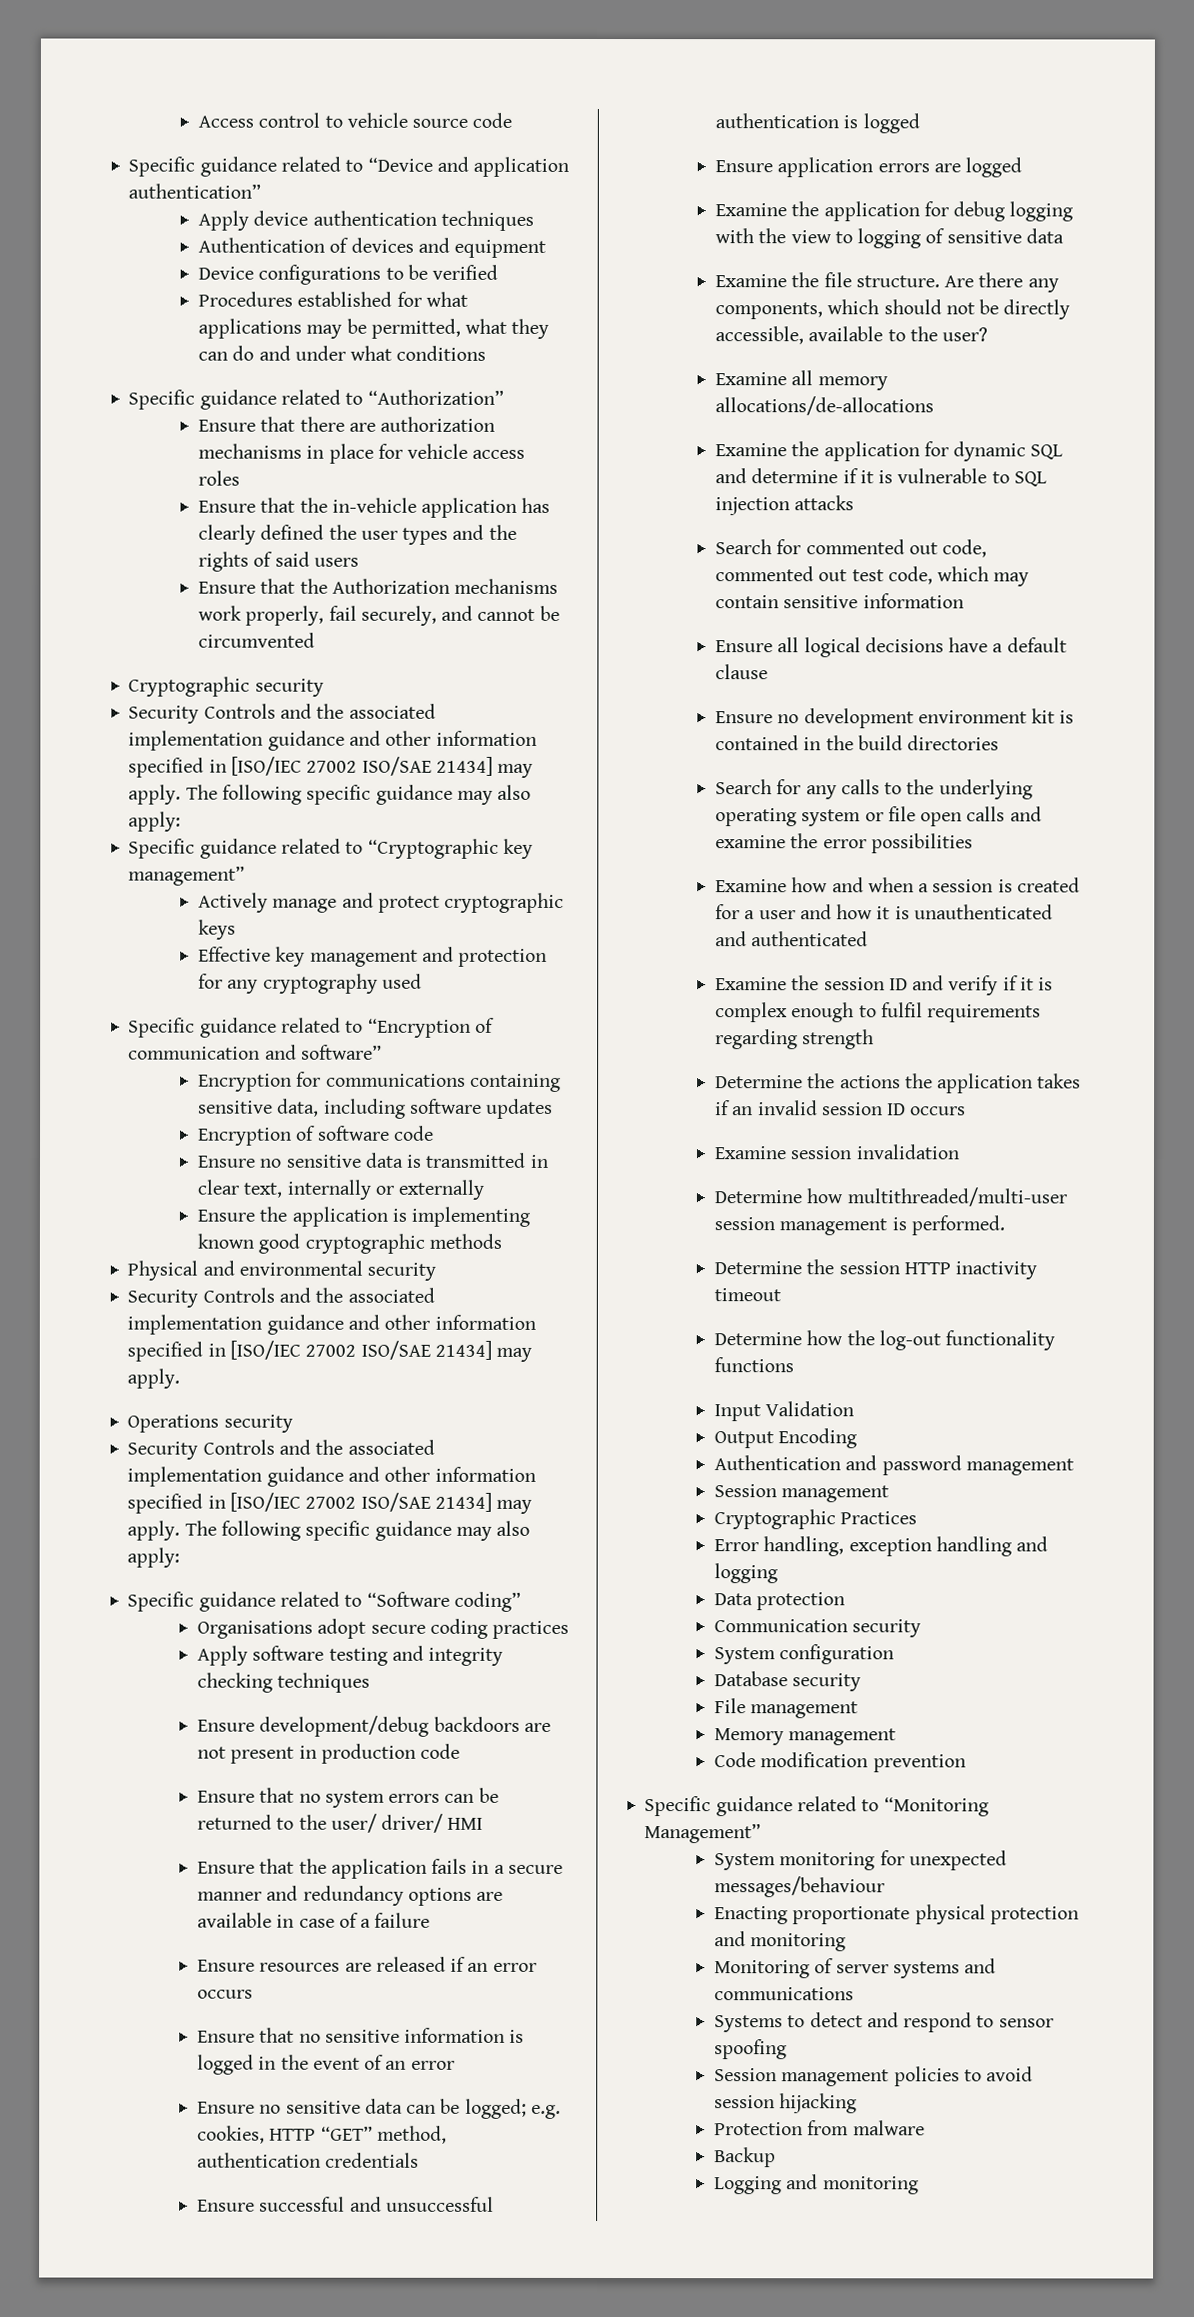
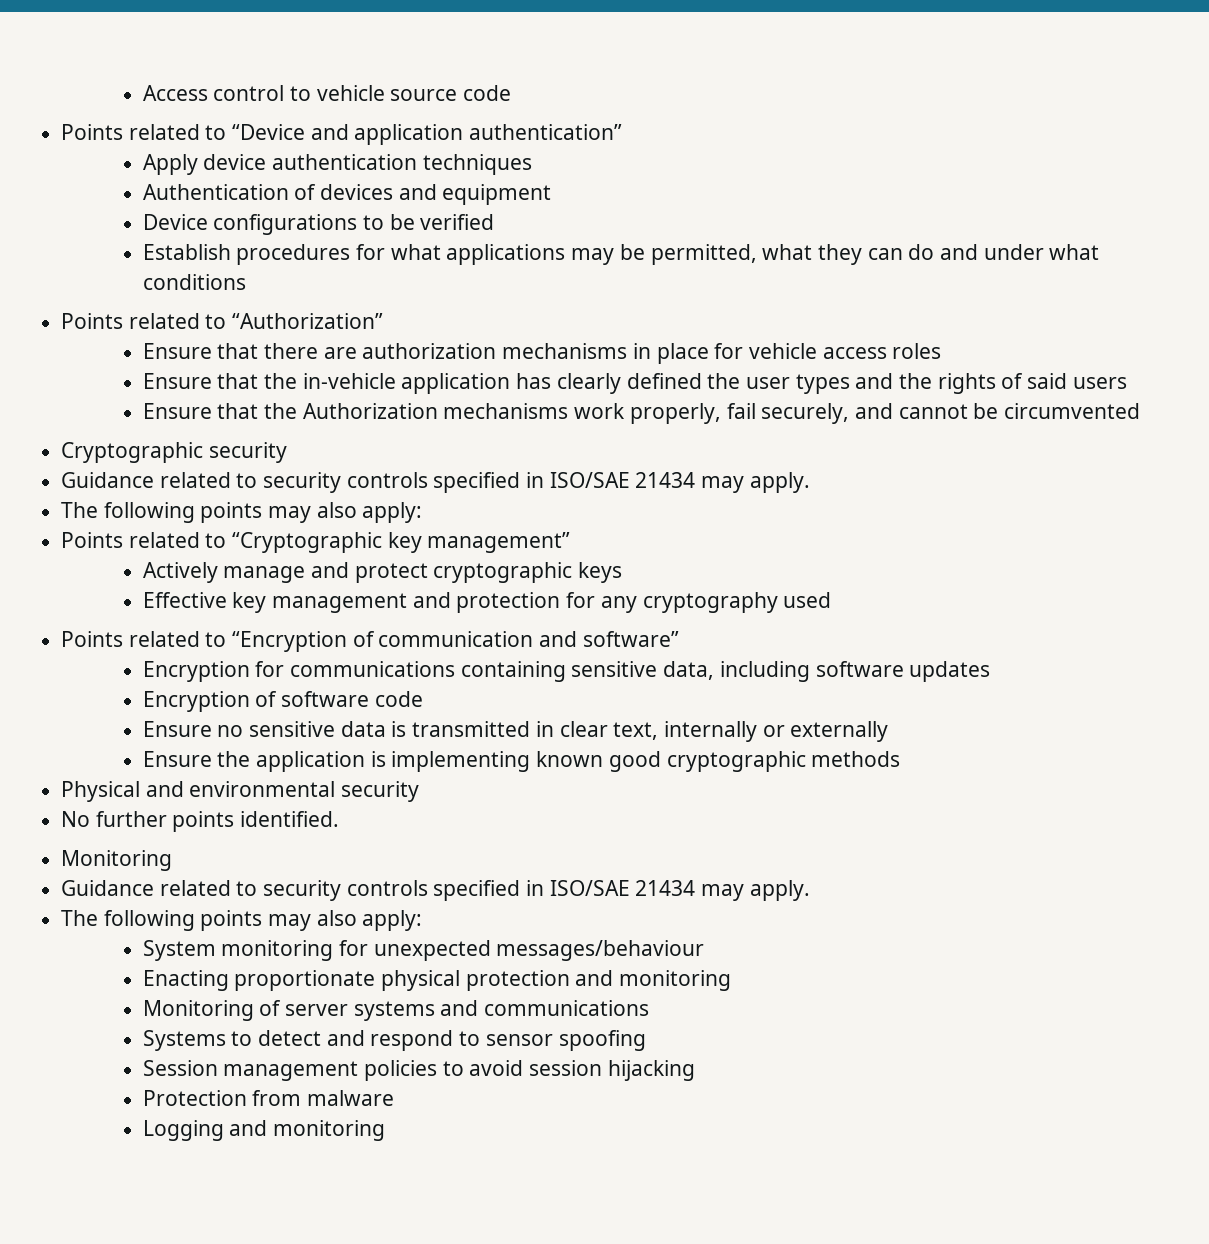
- Specific guidance related to “Device and application authentication”
+ Points related to “Device and application authentication”
- Procedures established for what applications may be permitted, what they can do and under what conditions
+ Establish procedures for what applications may be permitted, what they can do and under what conditions
- Specific guidance related to “Authorization”
+ Points related to “Authorization”
  Cryptographic security
- Security Controls and the associated implementation guidance and other information specified in [ISO/IEC 27002 ISO/SAE 21434] may apply. The following specific guidance may also apply:
- Specific guidance related to “Cryptographic key management”
+ Guidance related to security controls specified in ISO/SAE 21434 may apply.
+ The following points may also apply:
+ Points related to “Cryptographic key management”
- Specific guidance related to “Encryption of communication and software”
+ Points related to “Encryption of communication and software”
  Physical and environmental security
- Security Controls and the associated implementation guidance and other information specified in [ISO/IEC 27002 ISO/SAE 21434] may apply.
- Operations security
- Security Controls and the associated implementation guidance and other information specified in [ISO/IEC 27002 ISO/SAE 21434] may apply. The following specific guidance may also apply:
- Specific guidance related to “Software coding”
- Organisations adopt secure coding practices
- Apply software testing and integrity checking techniques
- Ensure development/debug backdoors are not present in production code
- Ensure that no system errors can be returned to the user/ driver/ HMI
- Ensure that the application fails in a secure manner and redundancy options are available in case of a failure
- Ensure resources are released if an error occurs
- Ensure that no sensitive information is logged in the event of an error
- Ensure no sensitive data can be logged; e.g. cookies, HTTP “GET” method, authentication credentials
- Ensure successful and unsuccessful authentication is logged
- Ensure application errors are logged
- Examine the application for debug logging with the view to logging of sensitive data
- Examine the file structure. Are there any components, which should not be directly accessible, available to the user?
- Examine all memory allocations/de-allocations
- Examine the application for dynamic SQL and determine if it is vulnerable to SQL injection attacks
- Search for commented out code, commented out test code, which may contain sensitive information
- Ensure all logical decisions have a default clause
- Ensure no development environment kit is contained in the build directories
- Search for any calls to the underlying operating system or file open calls and examine the error possibilities
- Examine how and when a session is created for a user and how it is unauthenticated and authenticated
- Examine the session ID and verify if it is complex enough to fulfil requirements regarding strength
- Determine the actions the application takes if an invalid session ID occurs
- Examine session invalidation
- Determine how multithreaded/multi-user session management is performed.
- Determine the session HTTP inactivity timeout
- Determine how the log-out functionality functions
- Input Validation
- Output Encoding
- Authentication and password management
- Session management
- Cryptographic Practices
- Error handling, exception handling and logging
- Data protection
- Communication security
- System configuration
- Database security
- File management
- Memory management
- Code modification prevention
- Specific guidance related to “Monitoring Management”
+ No further points identified.
+ Monitoring
+ Guidance related to security controls specified in ISO/SAE 21434 may apply.
+ The following points may also apply:
- Backup

